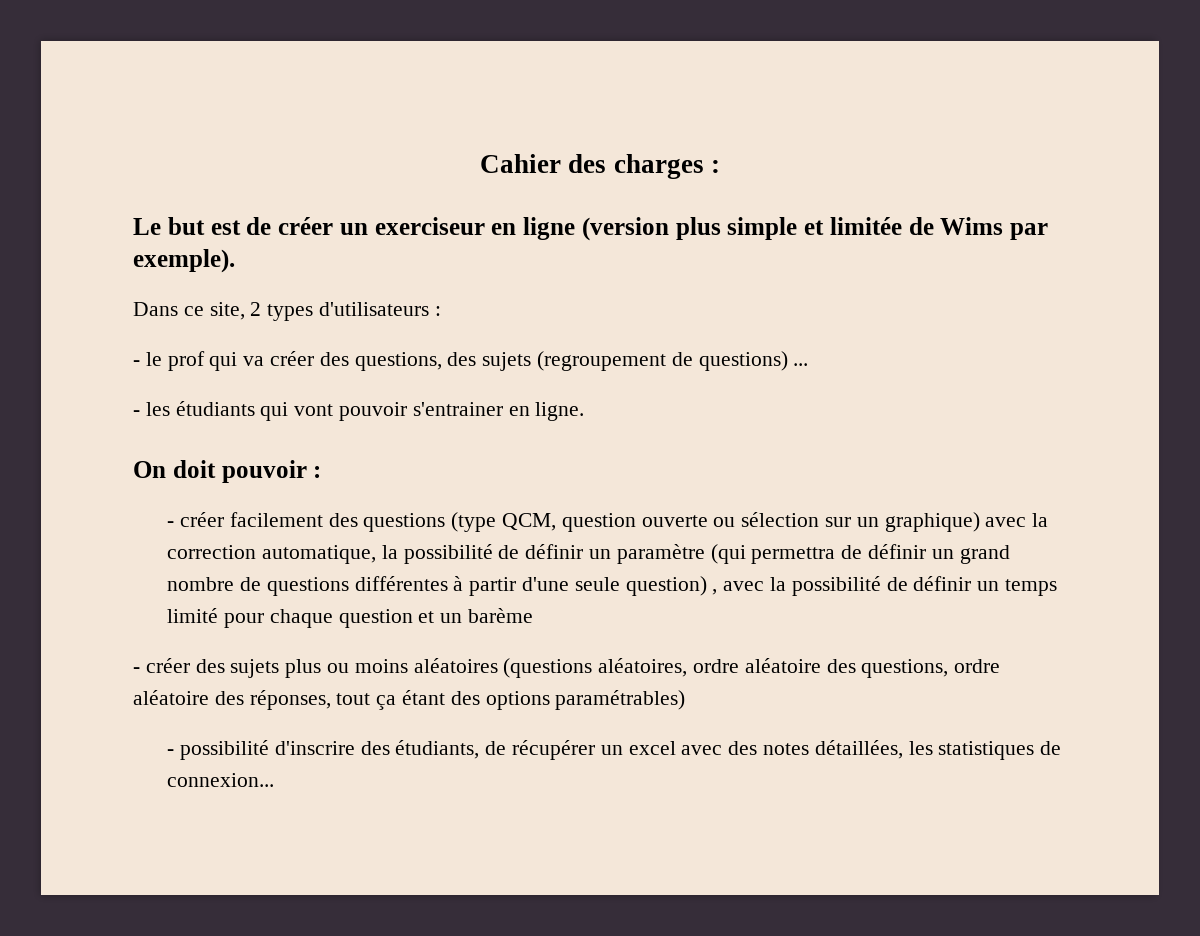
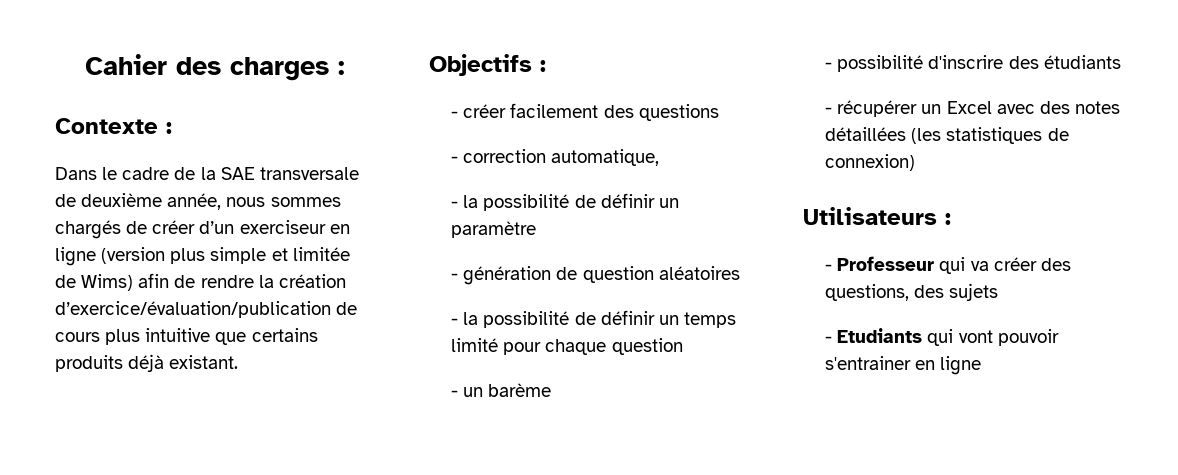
- Le but est de créer un exerciseur en ligne (version plus simple et limitée de Wims par exemple).
- Dans ce site, 2 types d'utilisateurs :
- - le prof qui va créer des questions, des sujets (regroupement de questions) ...
- - les étudiants qui vont pouvoir s'entrainer en ligne.
- On doit pouvoir :
+ Contexte :
+ Dans le cadre de la SAE transversale de deuxième année, nous sommes chargés de créer d’un exerciseur en ligne (version plus simple et limitée de Wims) afin de rendre la création d’exercice/évaluation/publication de cours plus intuitive que certains produits déjà existant.
+ Objectifs :
- - créer facilement des questions (type QCM, question ouverte ou sélection sur un graphique) avec la correction automatique, la possibilité de définir un paramètre (qui permettra de définir un grand nombre de questions différentes à partir d'une seule question) , avec la possibilité de définir un temps limité pour chaque question et un barème
+ - créer facilement des questions
+ - correction automatique,
+ - la possibilité de définir un paramètre
+ - génération de question aléatoires
+ - la possibilité de définir un temps limité pour chaque question
+ - un barème
- - créer des sujets plus ou moins aléatoires (questions aléatoires, ordre aléatoire des questions, ordre aléatoire des réponses, tout ça étant des options paramétrables)
- - possibilité d'inscrire des étudiants, de récupérer un excel avec des notes détaillées, les statistiques de connexion...
+ - possibilité d'inscrire des étudiants
+ - récupérer un Excel avec des notes détaillées (les statistiques de connexion)
+ Utilisateurs :
+ - Professeur qui va créer des questions, des sujets
+ - Etudiants qui vont pouvoir s'entrainer en ligne

